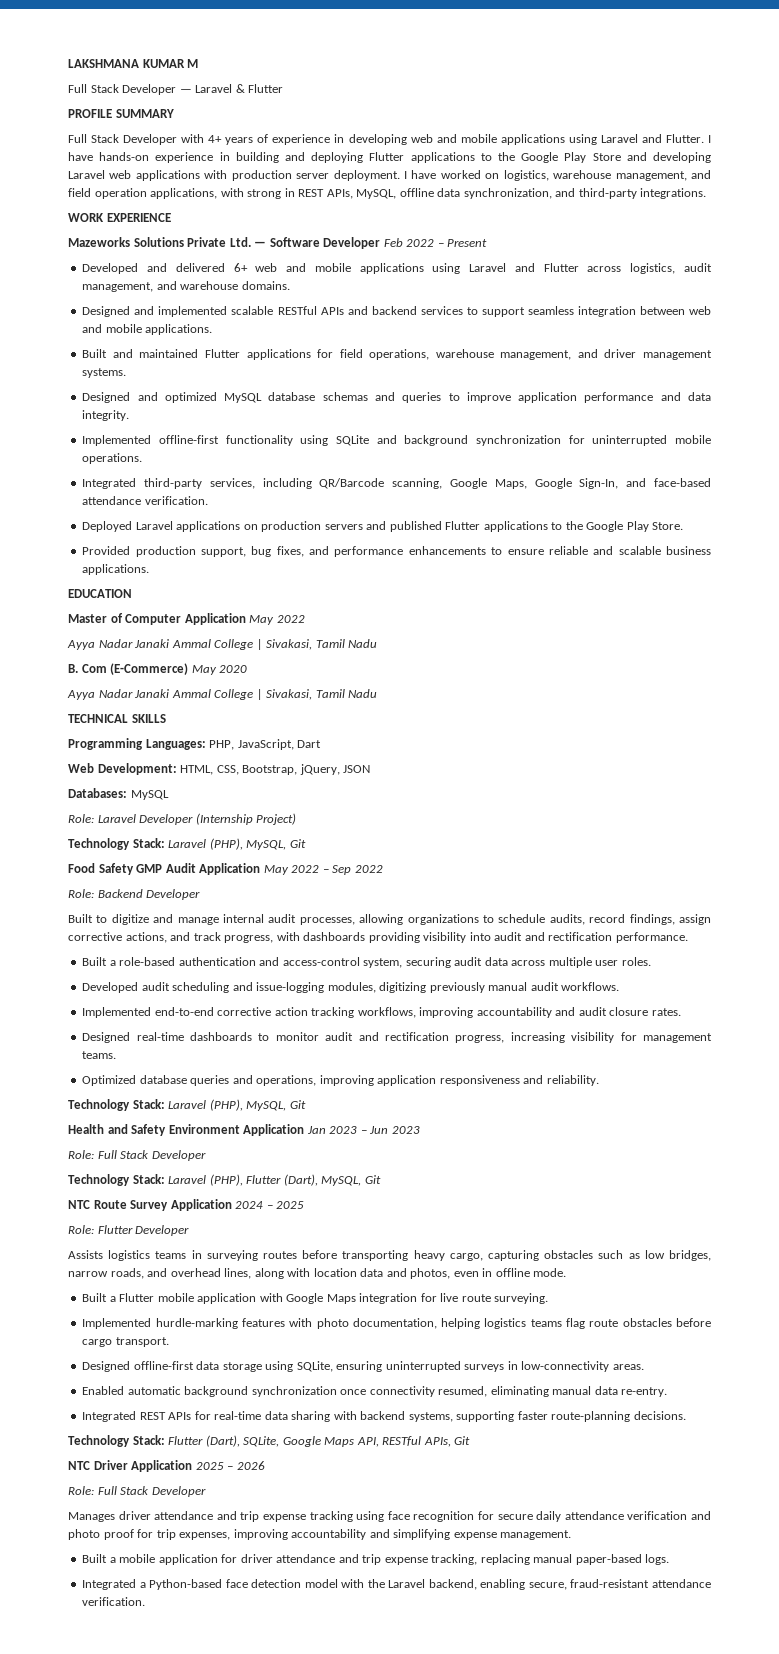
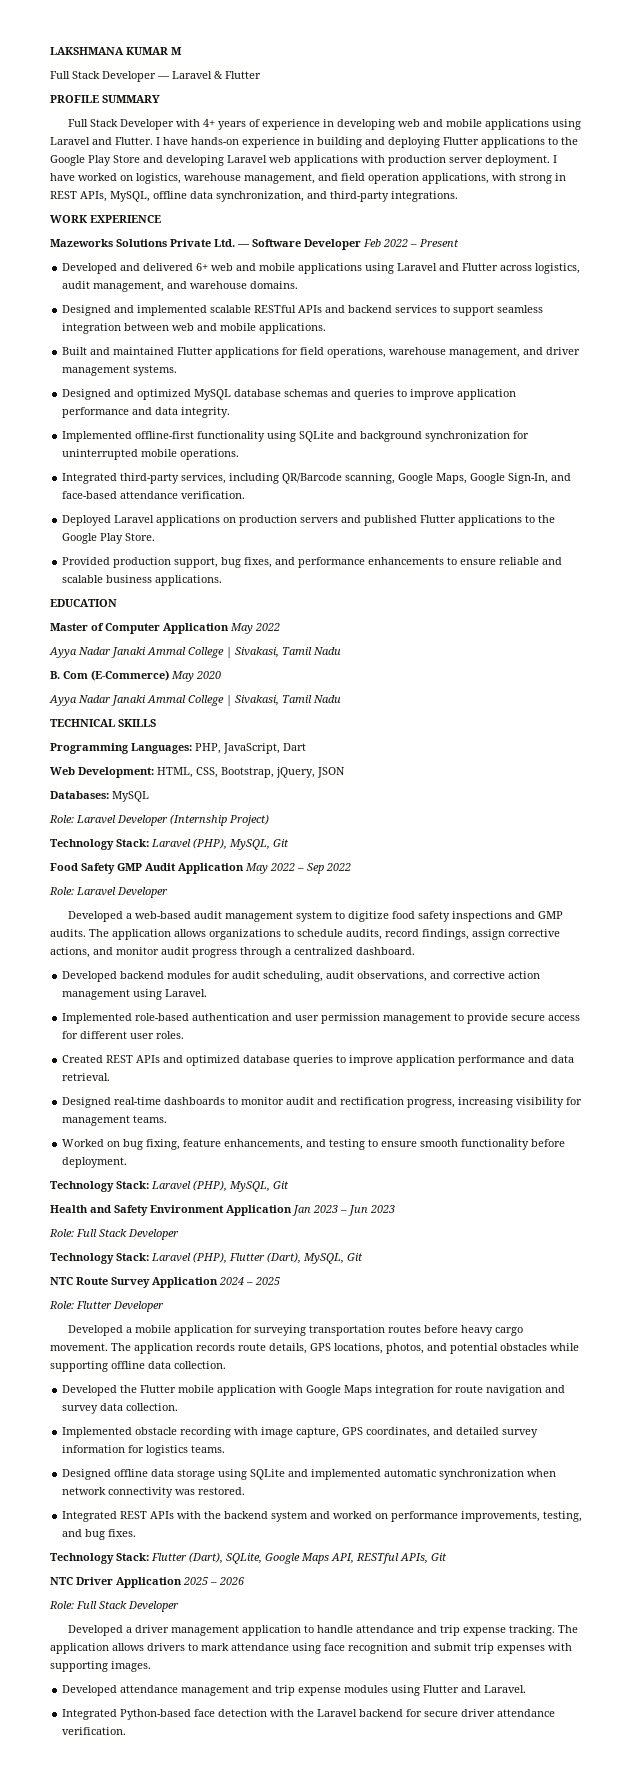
  Food Safety GMP Audit Application May 2022 – Sep 2022
- Role: Backend Developer
- Built to digitize and manage internal audit processes, allowing organizations to schedule audits, record findings, assign corrective actions, and track progress, with dashboards providing visibility into audit and rectification performance.
- Built a role-based authentication and access-control system, securing audit data across multiple user roles.
- Developed audit scheduling and issue-logging modules, digitizing previously manual audit workflows.
- Implemented end-to-end corrective action tracking workflows, improving accountability and audit closure rates.
+ Role: Laravel Developer
+ Developed a web-based audit management system to digitize food safety inspections and GMP audits. The application allows organizations to schedule audits, record findings, assign corrective actions, and monitor audit progress through a centralized dashboard.
+ Developed backend modules for audit scheduling, audit observations, and corrective action management using Laravel.
+ Implemented role-based authentication and user permission management to provide secure access for different user roles.
+ Created REST APIs and optimized database queries to improve application performance and data retrieval.
- Optimized database queries and operations, improving application responsiveness and reliability.
+ Worked on bug fixing, feature enhancements, and testing to ensure smooth functionality before deployment.
- Assists logistics teams in surveying routes before transporting heavy cargo, capturing obstacles such as low bridges, narrow roads, and overhead lines, along with location data and photos, even in offline mode.
- Built a Flutter mobile application with Google Maps integration for live route surveying.
- Implemented hurdle-marking features with photo documentation, helping logistics teams flag route obstacles before cargo transport.
- Designed offline-first data storage using SQLite, ensuring uninterrupted surveys in low-connectivity areas.
- Enabled automatic background synchronization once connectivity resumed, eliminating manual data re-entry.
- Integrated REST APIs for real-time data sharing with backend systems, supporting faster route-planning decisions.
+ Developed a mobile application for surveying transportation routes before heavy cargo movement. The application records route details, GPS locations, photos, and potential obstacles while supporting offline data collection.
+ Developed the Flutter mobile application with Google Maps integration for route navigation and survey data collection.
+ Implemented obstacle recording with image capture, GPS coordinates, and detailed survey information for logistics teams.
+ Designed offline data storage using SQLite and implemented automatic synchronization when network connectivity was restored.
+ Integrated REST APIs with the backend system and worked on performance improvements, testing, and bug fixes.
- Manages driver attendance and trip expense tracking using face recognition for secure daily attendance verification and photo proof for trip expenses, improving accountability and simplifying expense management.
- Built a mobile application for driver attendance and trip expense tracking, replacing manual paper-based logs.
- Integrated a Python-based face detection model with the Laravel backend, enabling secure, fraud-resistant attendance verification.
+ Developed a driver management application to handle attendance and trip expense tracking. The application allows drivers to mark attendance using face recognition and submit trip expenses with supporting images.
+ Developed attendance management and trip expense modules using Flutter and Laravel.
+ Integrated Python-based face detection with the Laravel backend for secure driver attendance verification.

